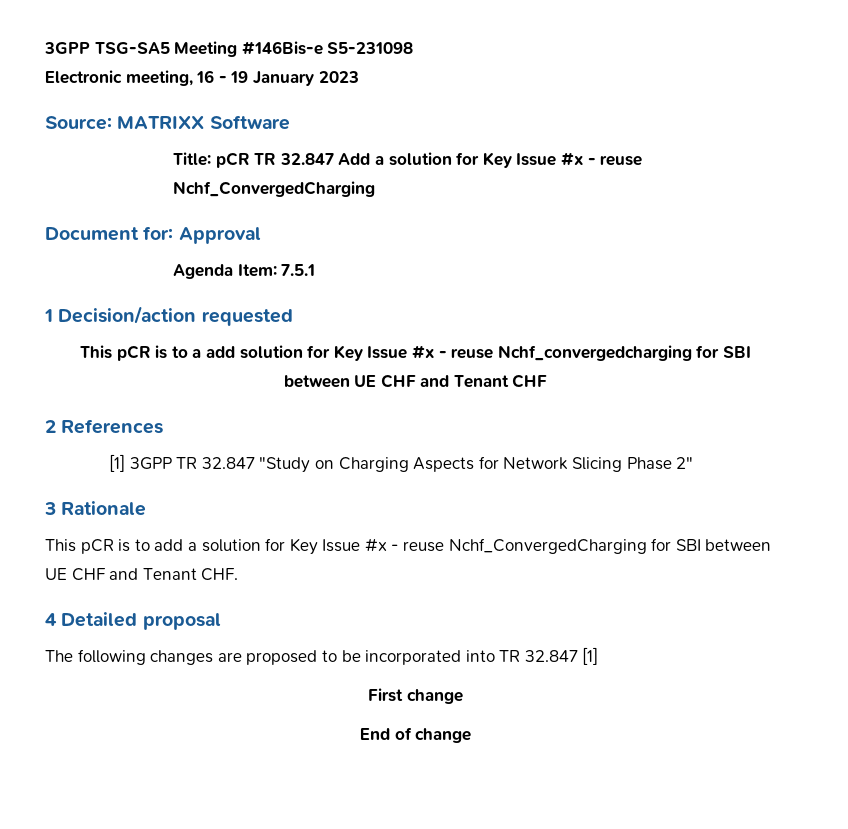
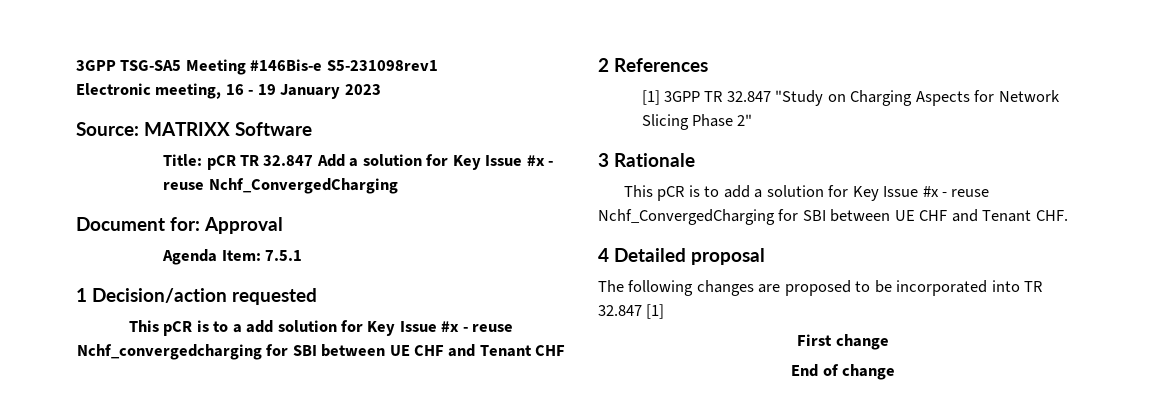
- 3GPP TSG-SA5 Meeting #146Bis-e S5-231098
+ 3GPP TSG-SA5 Meeting #146Bis-e S5-231098rev1

